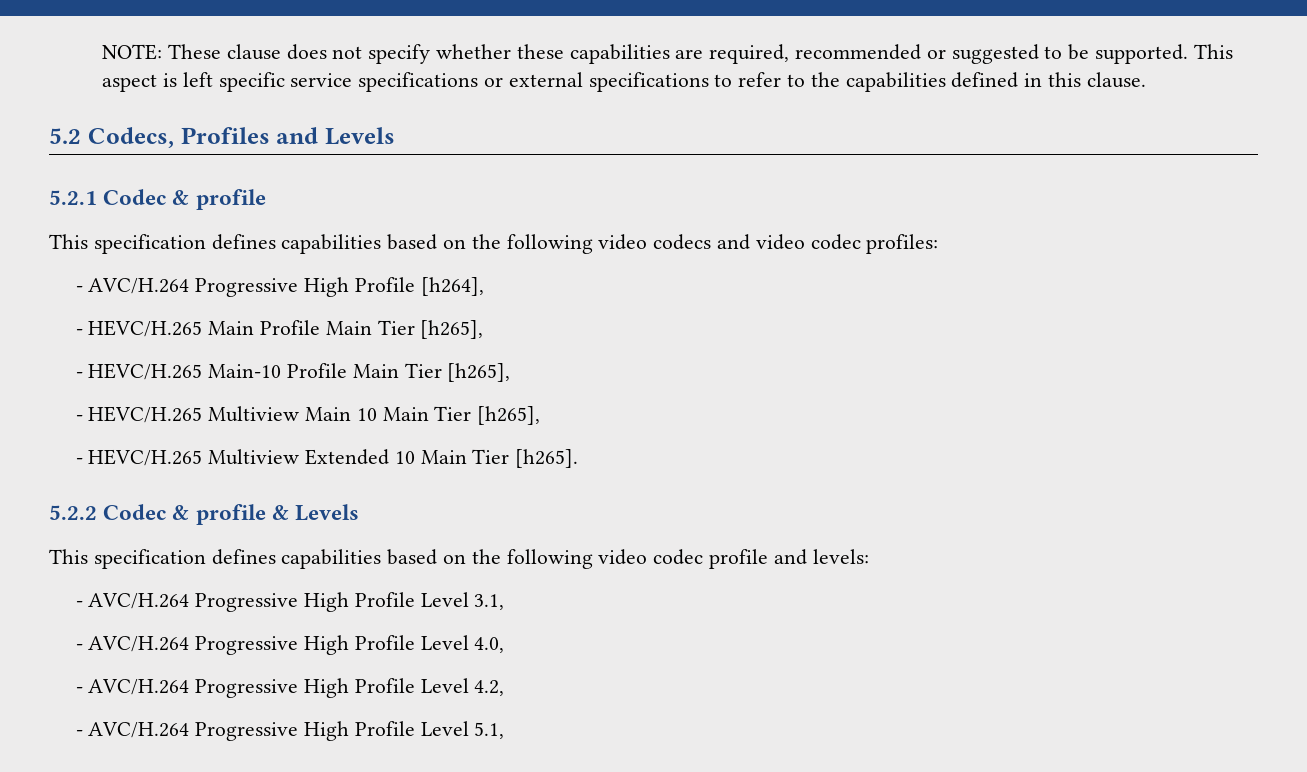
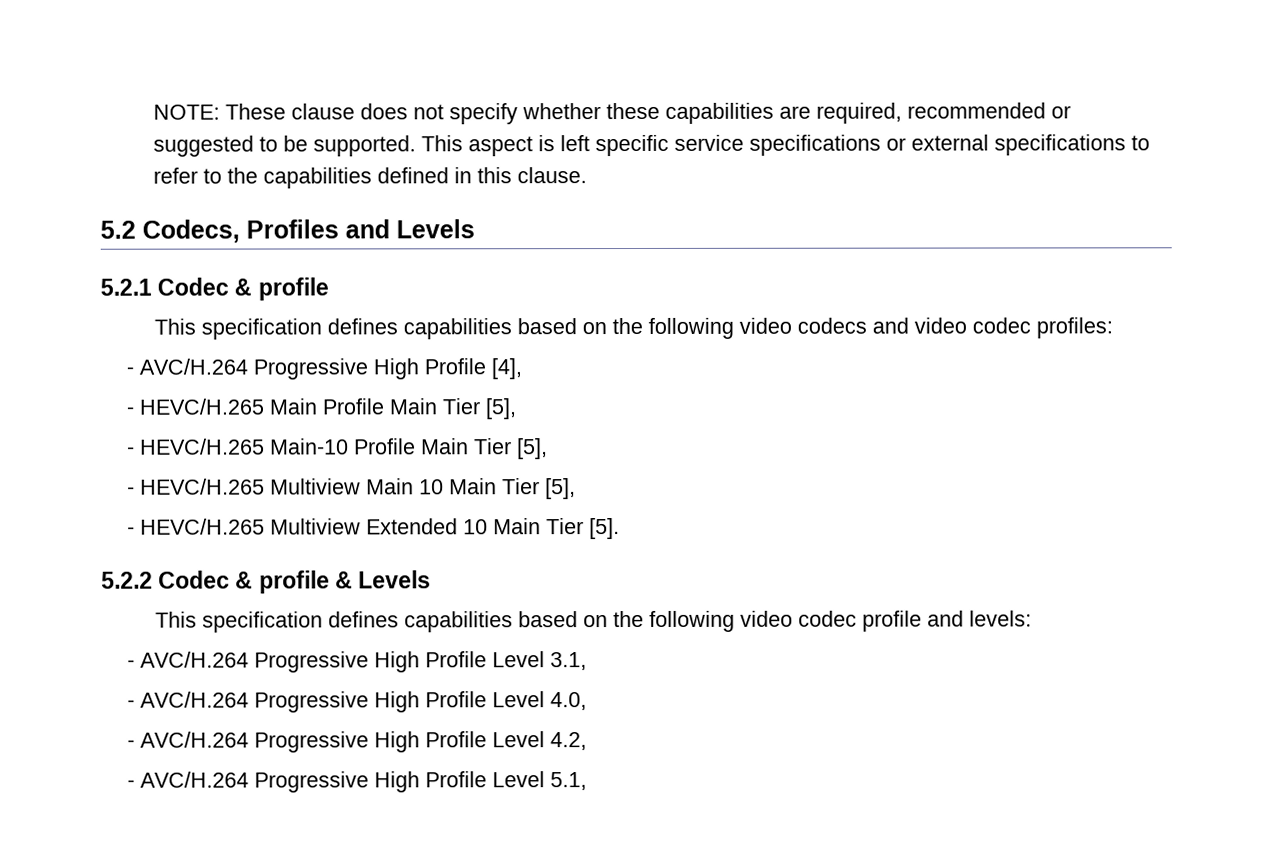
- - AVC/H.264 Progressive High Profile [h264],
+ - AVC/H.264 Progressive High Profile [4],
- - HEVC/H.265 Main Profile Main Tier [h265],
+ - HEVC/H.265 Main Profile Main Tier [5],
- - HEVC/H.265 Main-10 Profile Main Tier [h265],
+ - HEVC/H.265 Main-10 Profile Main Tier [5],
- - HEVC/H.265 Multiview Main 10 Main Tier [h265],
+ - HEVC/H.265 Multiview Main 10 Main Tier [5],
- - HEVC/H.265 Multiview Extended 10 Main Tier [h265].
+ - HEVC/H.265 Multiview Extended 10 Main Tier [5].

